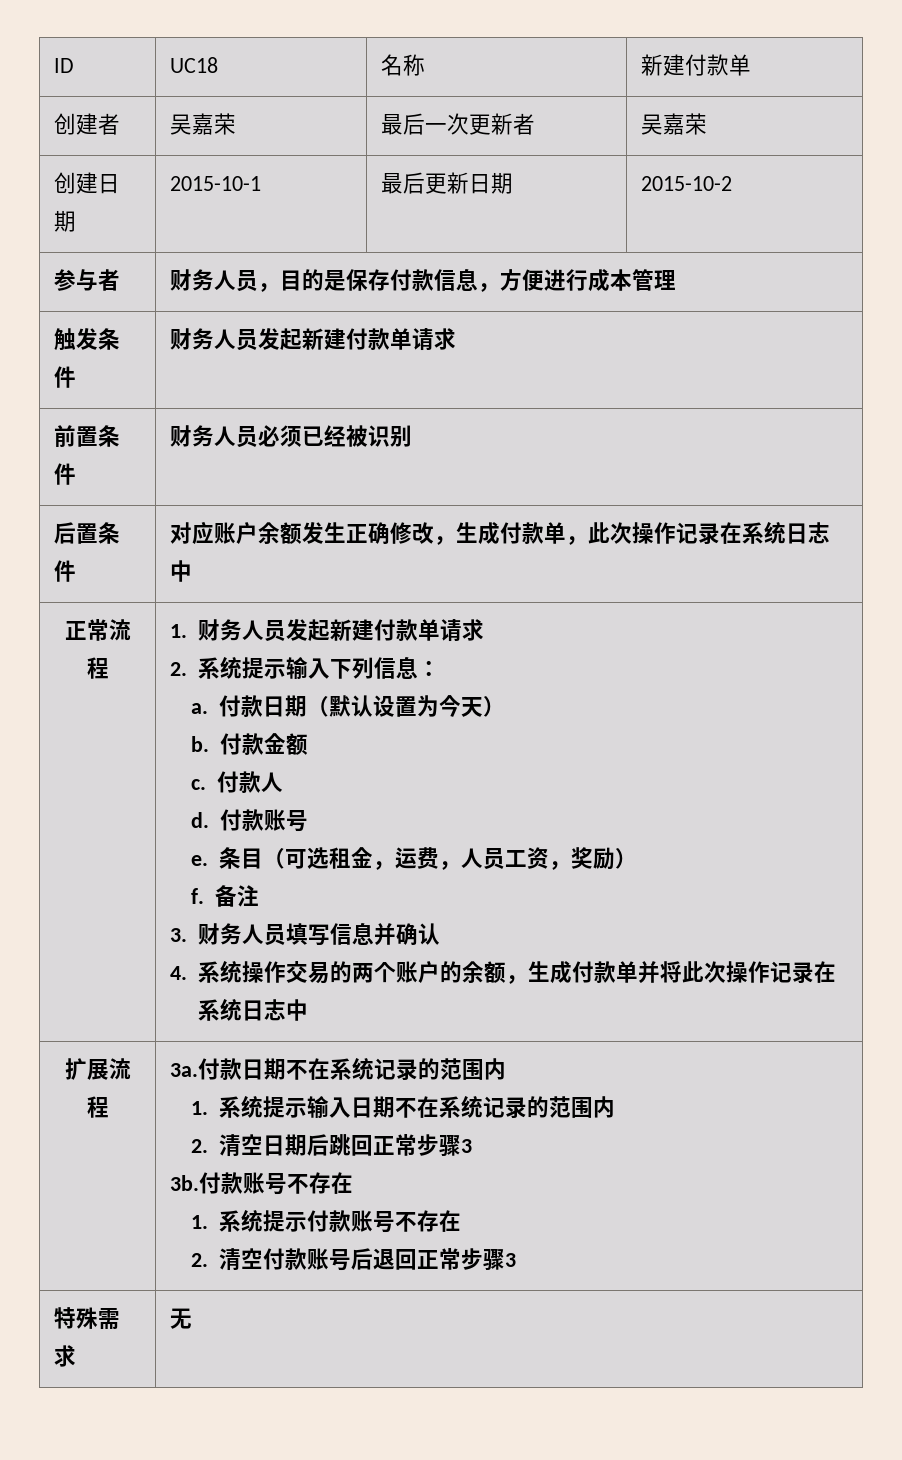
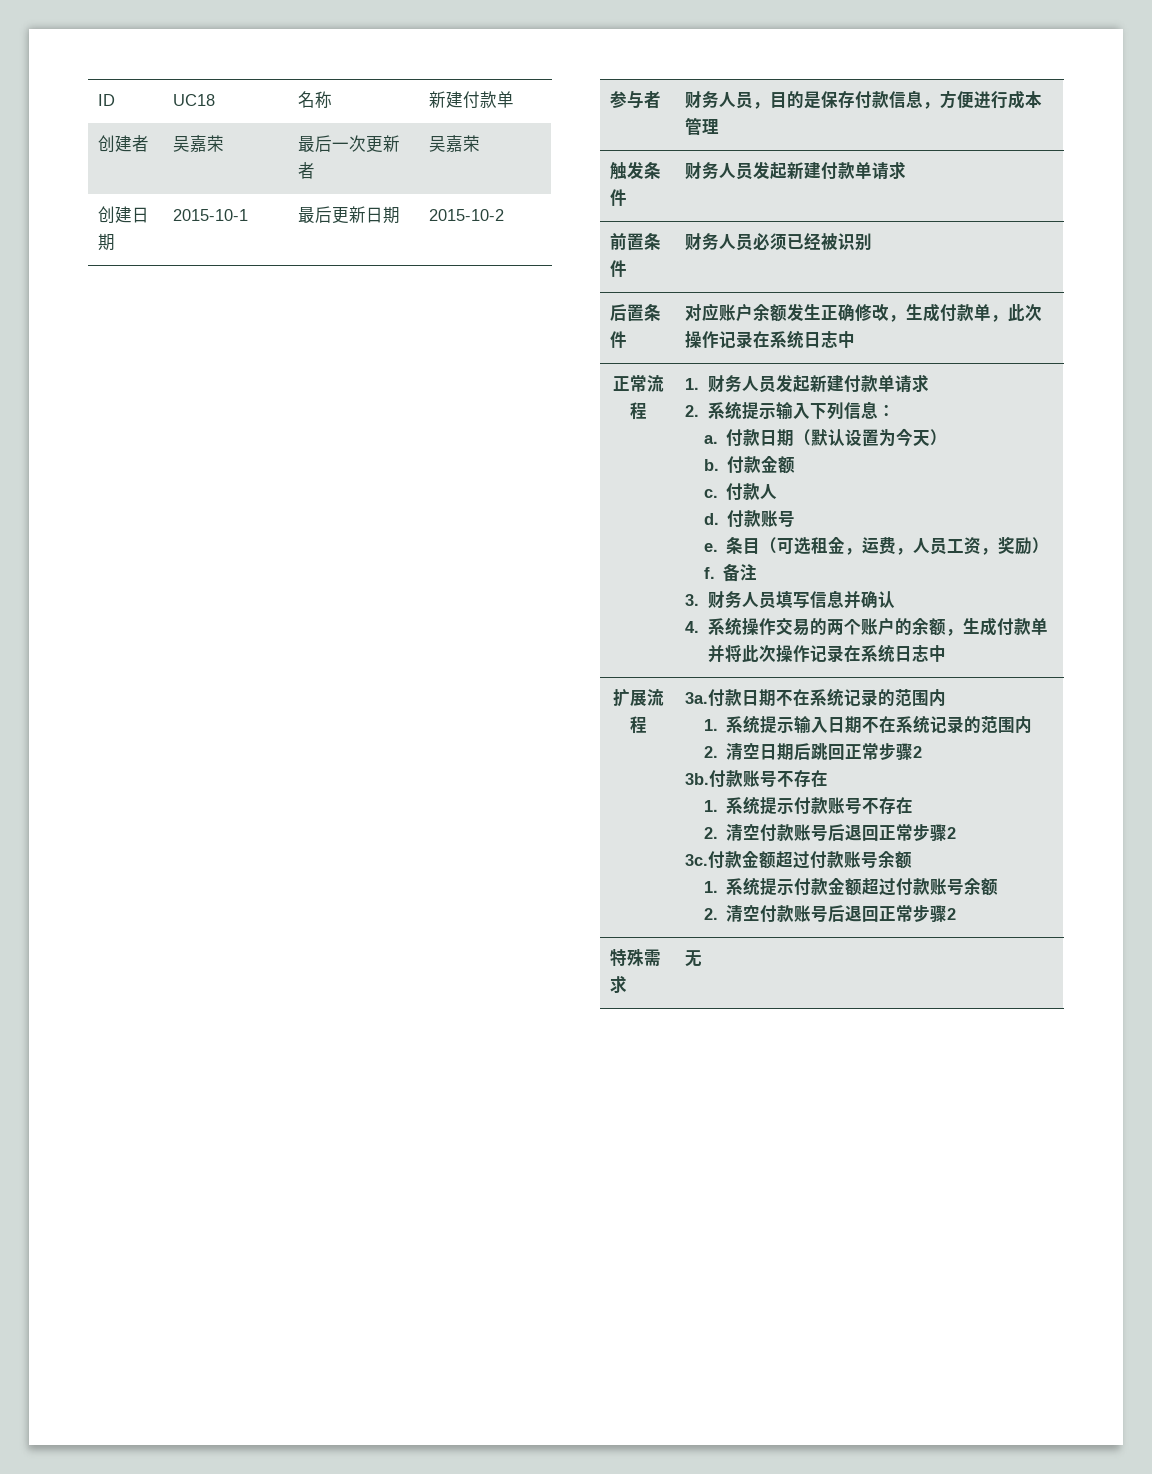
- 2.清空日期后跳回正常步骤3
+ 2.清空日期后跳回正常步骤2
  1.系统提示付款账号不存在
- 2.清空付款账号后退回正常步骤3
+ 2.清空付款账号后退回正常步骤2
+ 3c.付款金额超过付款账号余额
+ 1.系统提示付款金额超过付款账号余额
+ 2.清空付款账号后退回正常步骤2

